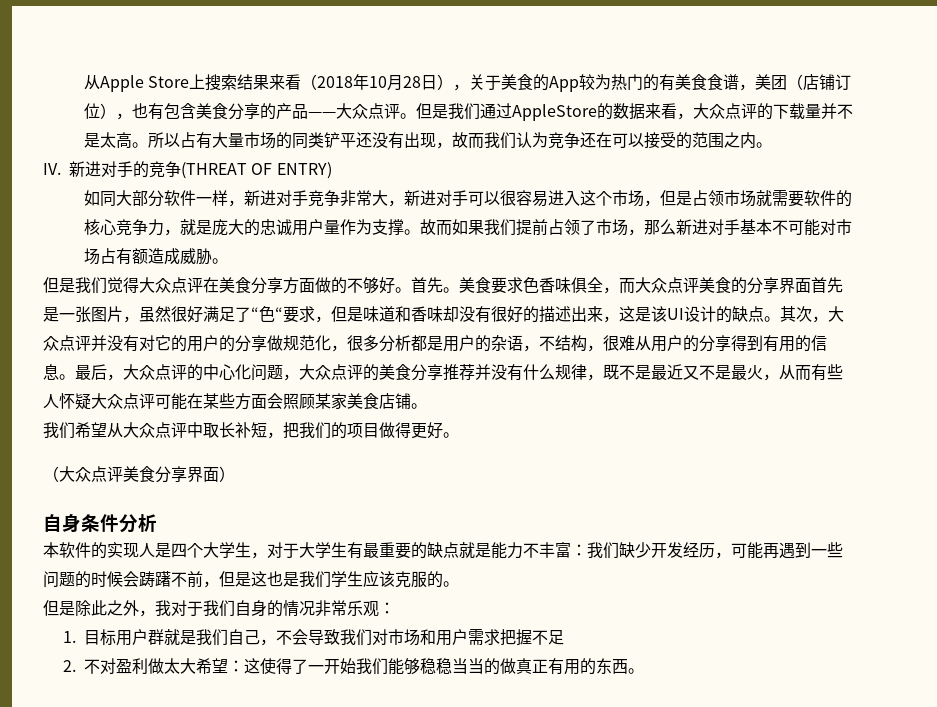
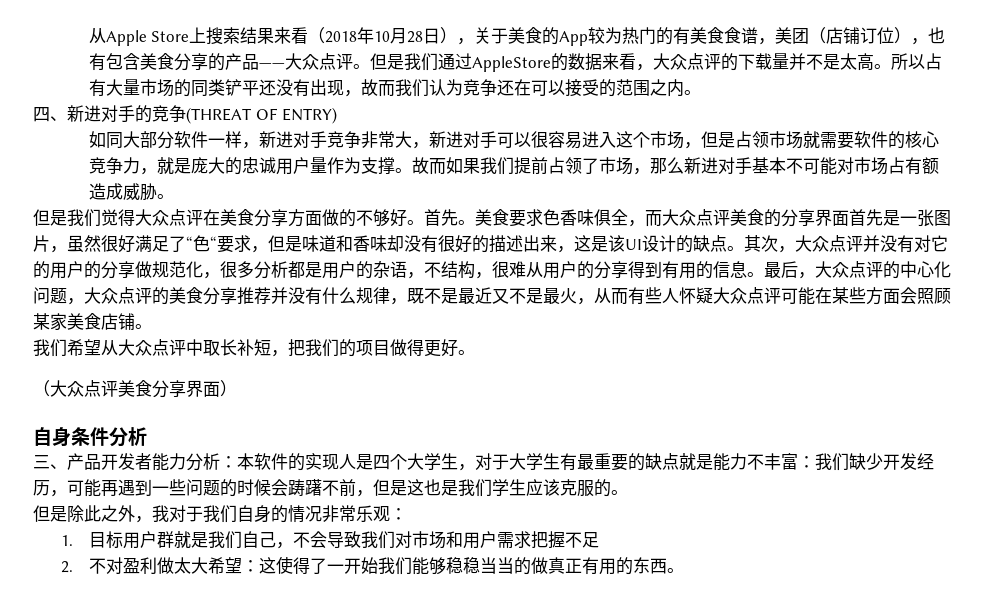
- IV.新进对手的竞争(THREAT OF ENTRY)
+ 四、新进对手的竞争(THREAT OF ENTRY)
- 本软件的实现人是四个大学生，对于大学生有最重要的缺点就是能力不丰富：我们缺少开发经历，可能再遇到一些问题的时候会踌躇不前，但是这也是我们学生应该克服的。
+ 三、产品开发者能力分析：本软件的实现人是四个大学生，对于大学生有最重要的缺点就是能力不丰富：我们缺少开发经历，可能再遇到一些问题的时候会踌躇不前，但是这也是我们学生应该克服的。

